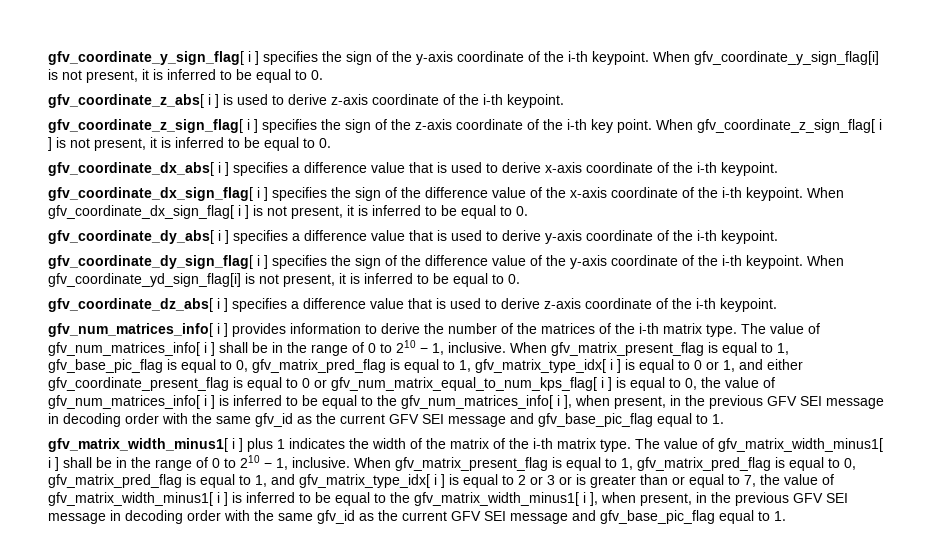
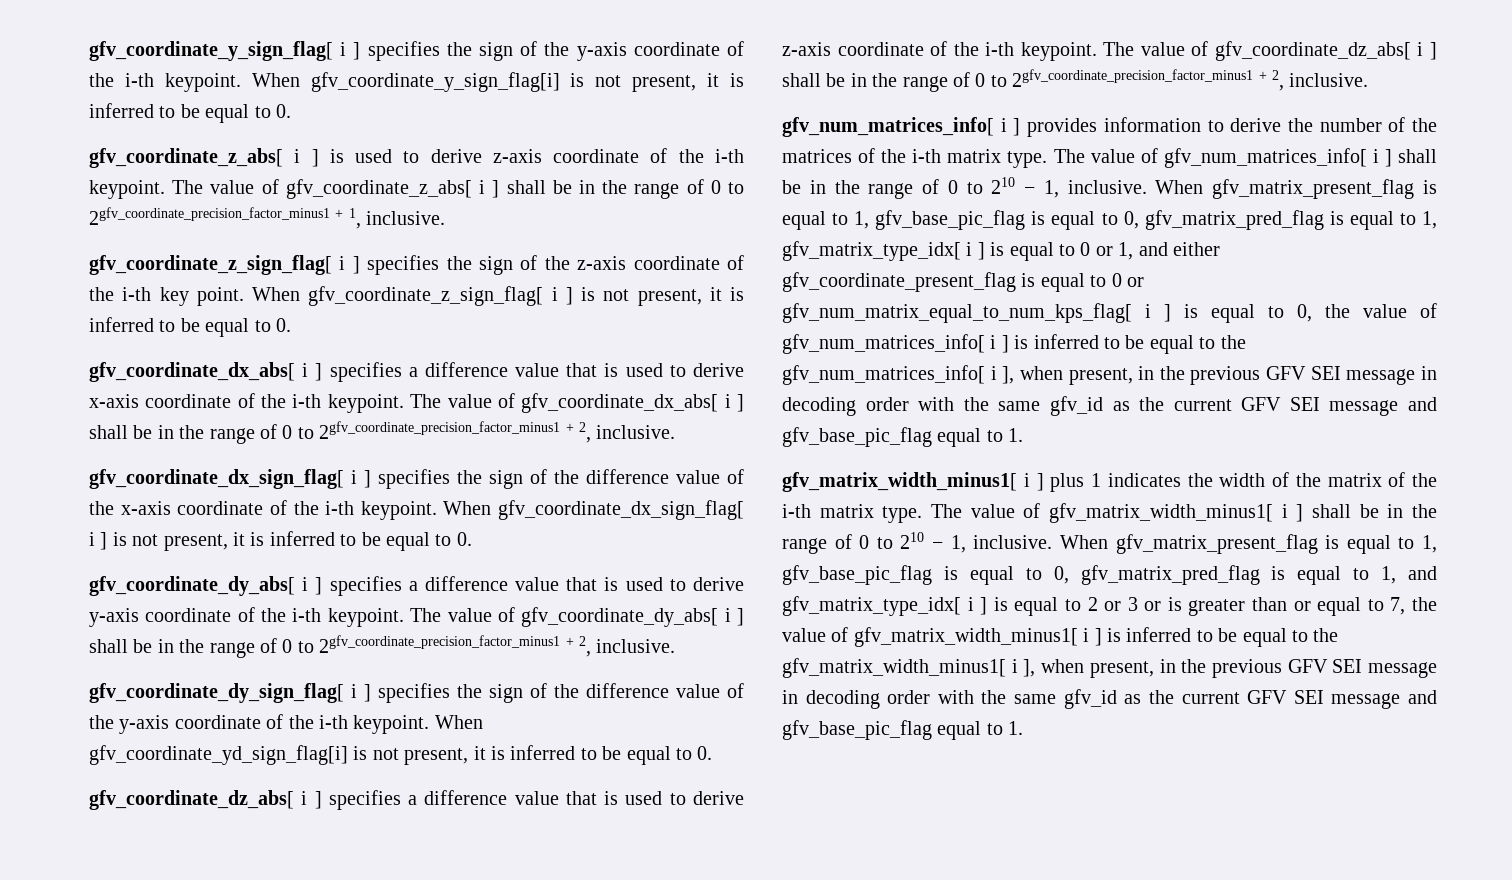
+ The value of gfv_coordinate_z_abs[ i ] shall be in the range of 0 to 2gfv_coordinate_precision_factor_minus1 + 1, inclusive.
+ The value of gfv_coordinate_dx_abs[ i ] shall be in the range of 0 to 2gfv_coordinate_precision_factor_minus1 + 2, inclusive.
+ The value of gfv_coordinate_dy_abs[ i ] shall be in the range of 0 to 2gfv_coordinate_precision_factor_minus1 + 2, inclusive.
+ The value of gfv_coordinate_dz_abs[ i ] shall be in the range of 0 to 2gfv_coordinate_precision_factor_minus1 + 2, inclusive.
- When gfv_matrix_present_flag is equal to 1, gfv_matrix_pred_flag is equal to 0, gfv_matrix_pred_flag is equal to 1, and gfv_matrix_type_idx[ i ] is equal to 2 or 3 or is greater than or equal to 7, the value of gfv_matrix_width_minus1[ i ] is inferred to be equal to the gfv_matrix_width_minus1[ i ], when present, in the previous GFV SEI message in decoding order with the same gfv_id as the current GFV SEI message and gfv_base_pic_flag equal to 1.
+ When gfv_matrix_present_flag is equal to 1, gfv_base_pic_flag is equal to 0, gfv_matrix_pred_flag is equal to 1, and gfv_matrix_type_idx[ i ] is equal to 2 or 3 or is greater than or equal to 7, the value of gfv_matrix_width_minus1[ i ] is inferred to be equal to the gfv_matrix_width_minus1[ i ], when present, in the previous GFV SEI message in decoding order with the same gfv_id as the current GFV SEI message and gfv_base_pic_flag equal to 1.

